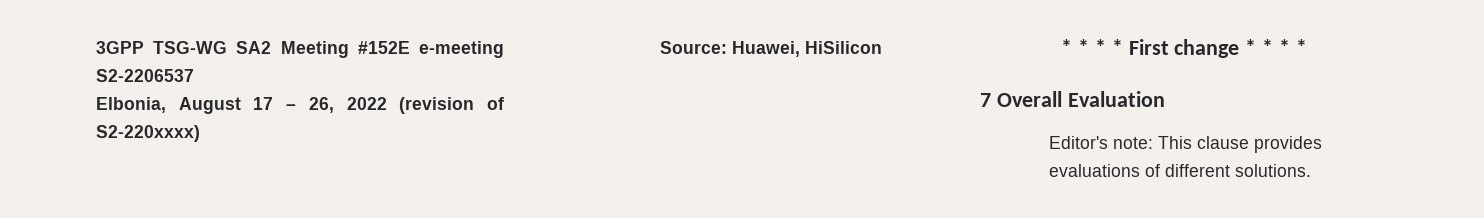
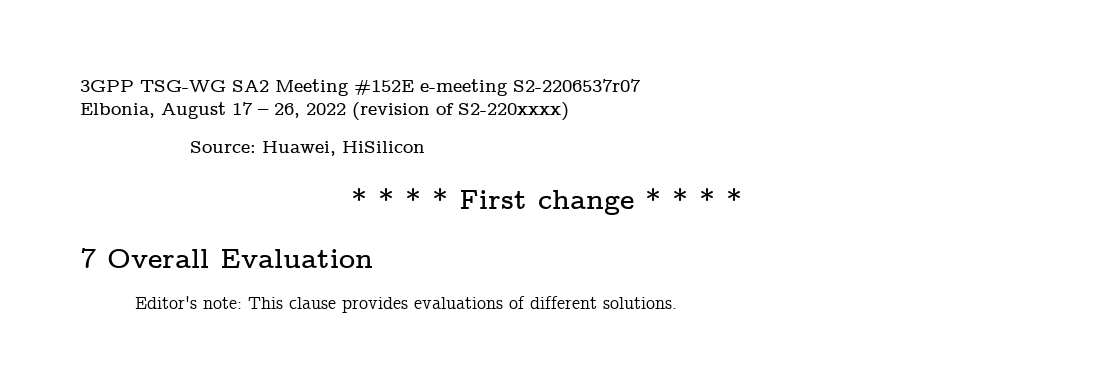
- 3GPP TSG-WG SA2 Meeting #152E e-meeting S2-2206537
+ 3GPP TSG-WG SA2 Meeting #152E e-meeting S2-2206537r07

